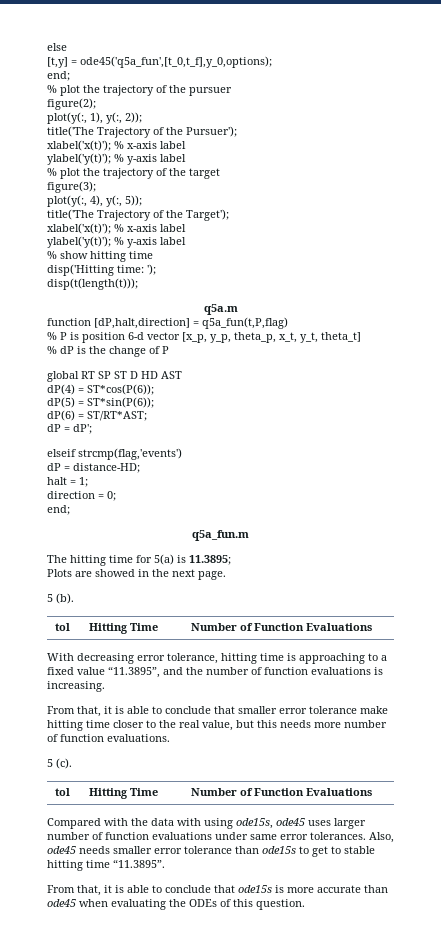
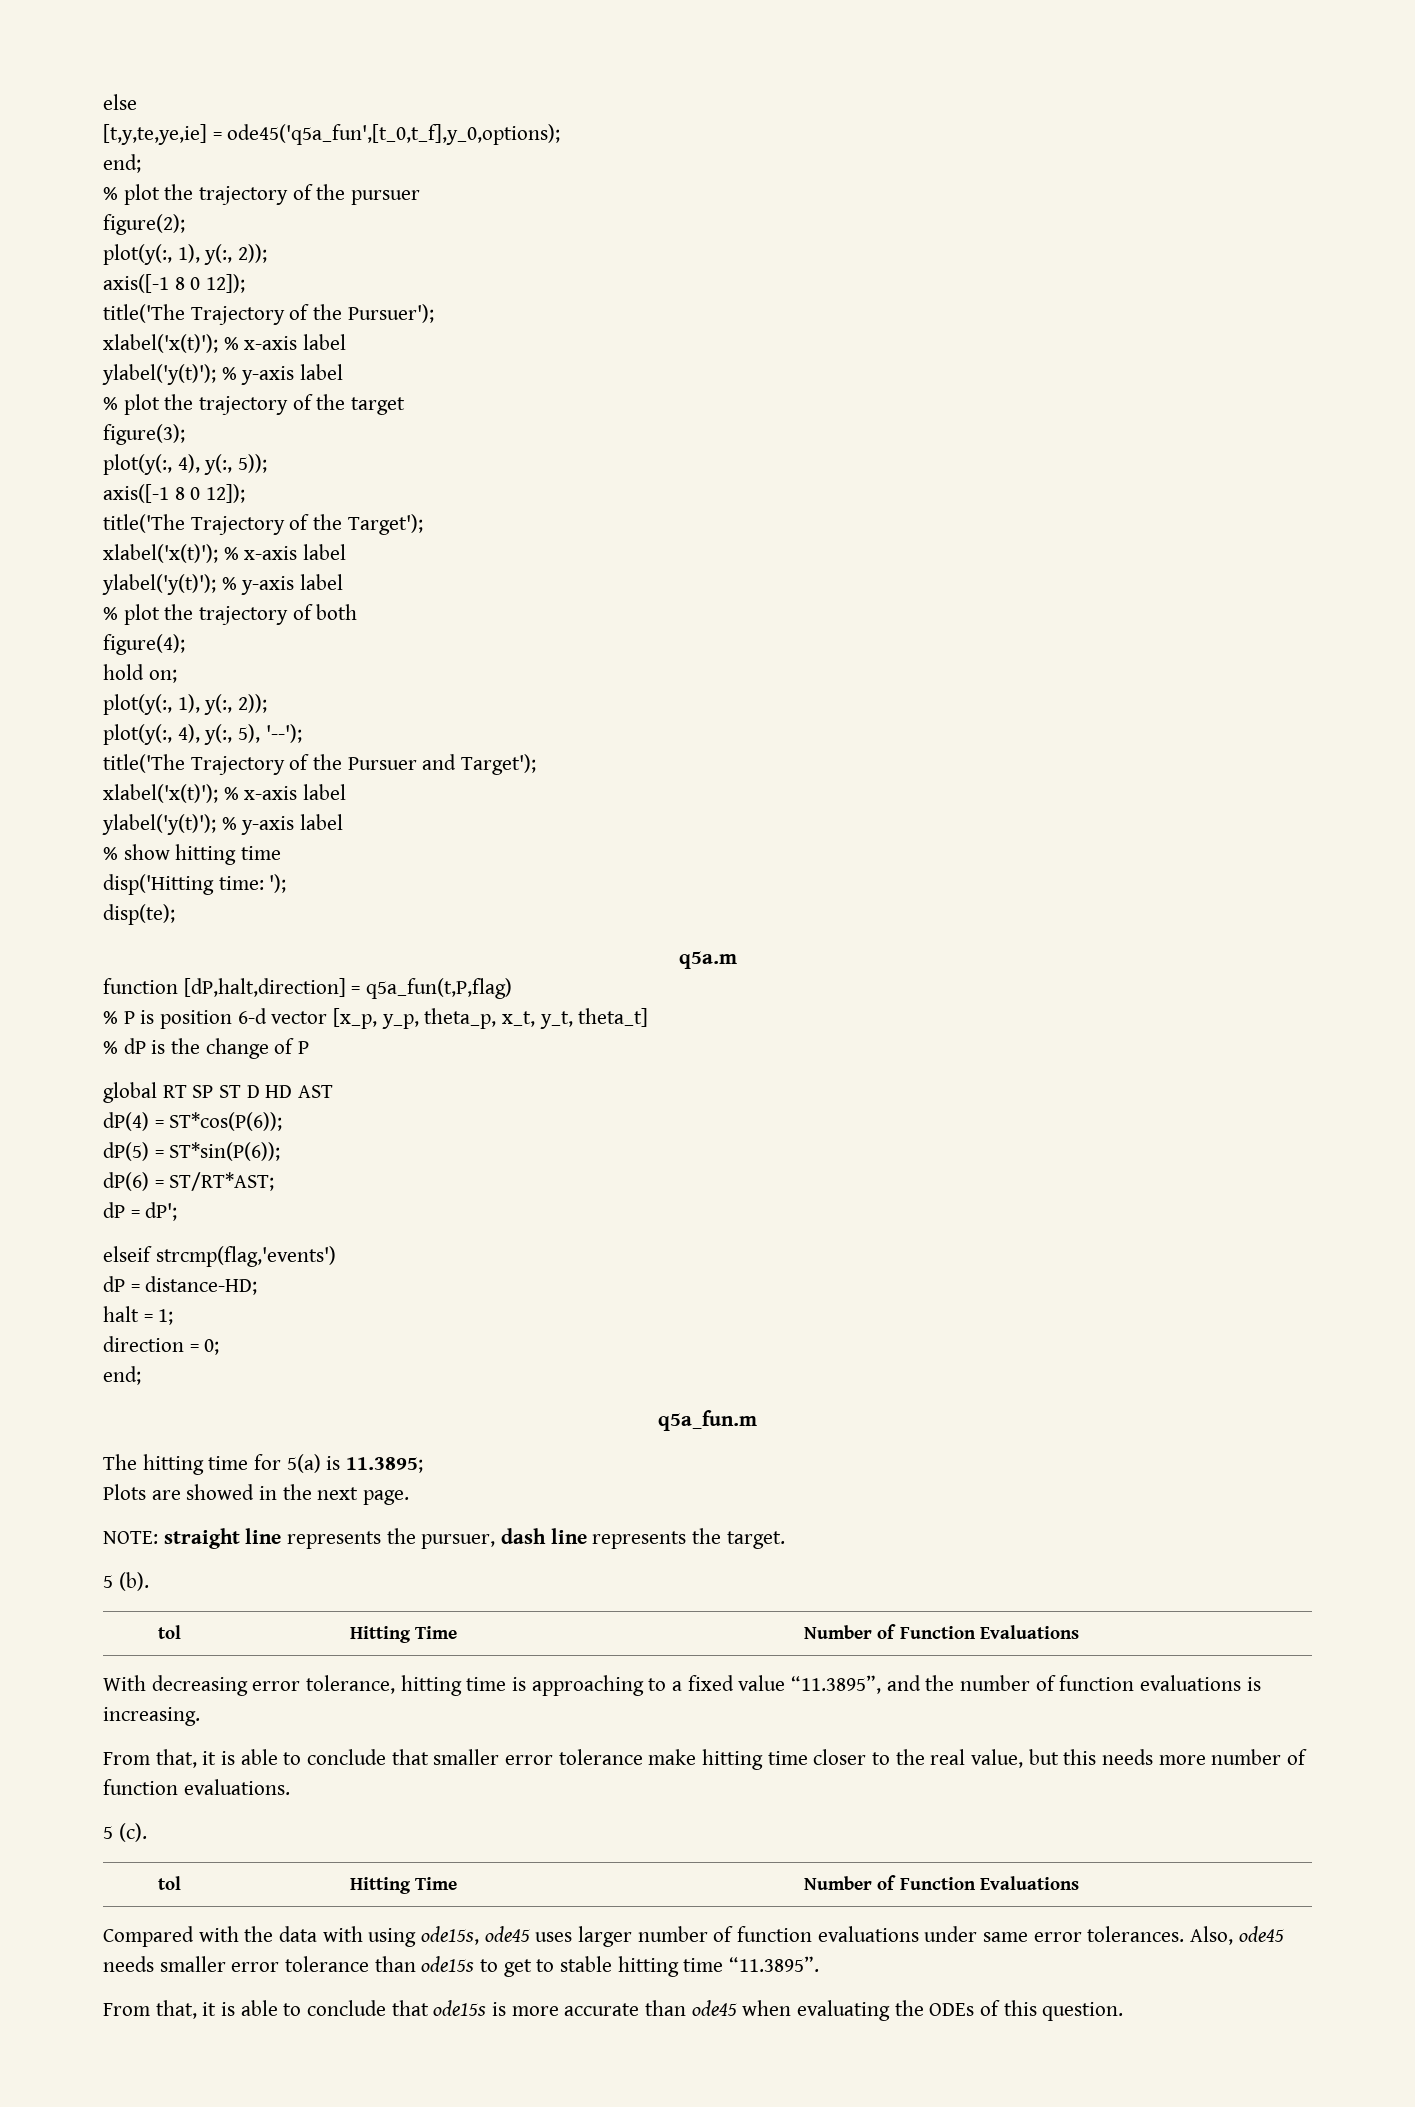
- [t,y] = ode45('q5a_fun',[t_0,t_f],y_0,options);
+ [t,y,te,ye,ie] = ode45('q5a_fun',[t_0,t_f],y_0,options);
  figure(2);
  plot(y(:, 1), y(:, 2));
+ axis([-1 8 0 12]);
  plot(y(:, 4), y(:, 5));
+ axis([-1 8 0 12]);
+ % plot the trajectory of both
+ figure(4);
+ hold on;
+ plot(y(:, 1), y(:, 2));
+ plot(y(:, 4), y(:, 5), '--');
+ title('The Trajectory of the Pursuer and Target');
+ xlabel('x(t)'); % x-axis label
+ ylabel('y(t)'); % y-axis label
- disp(t(length(t)));
+ disp(te);
+ NOTE: straight line represents the pursuer, dash line represents the target.

